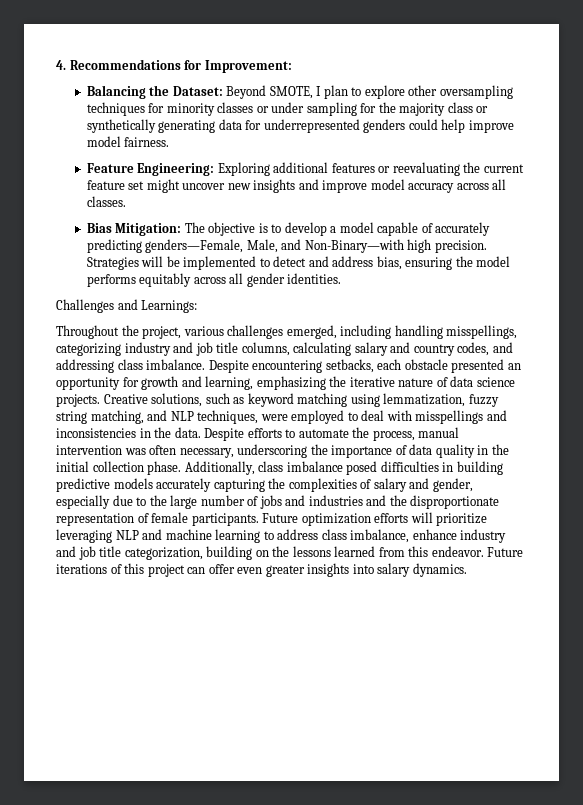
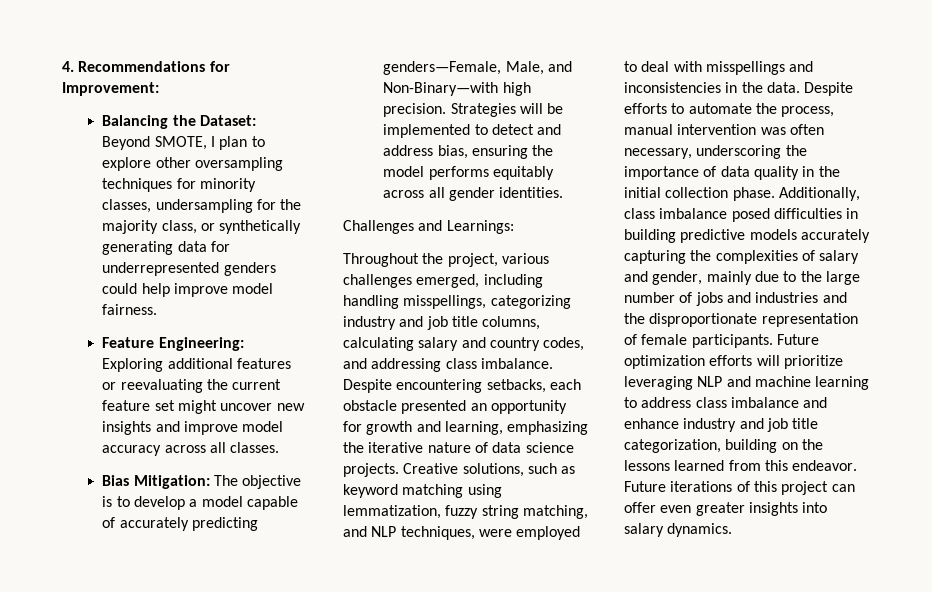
- Balancing the Dataset: Beyond SMOTE, I plan to explore other oversampling techniques for minority classes or under sampling for the majority class or synthetically generating data for underrepresented genders could help improve model fairness.
+ Balancing the Dataset: Beyond SMOTE, I plan to explore other oversampling techniques for minority classes, undersampling for the majority class, or synthetically generating data for underrepresented genders could help improve model fairness.
- Additionally, class imbalance posed difficulties in building predictive models accurately capturing the complexities of salary and gender, especially due to the large number of jobs and industries and the disproportionate representation of female participants.
+ Additionally, class imbalance posed difficulties in building predictive models accurately capturing the complexities of salary and gender, mainly due to the large number of jobs and industries and the disproportionate representation of female participants.
- Future optimization efforts will prioritize leveraging NLP and machine learning to address class imbalance, enhance industry and job title categorization, building on the lessons learned from this endeavor.
+ Future optimization efforts will prioritize leveraging NLP and machine learning to address class imbalance and enhance industry and job title categorization, building on the lessons learned from this endeavor.

